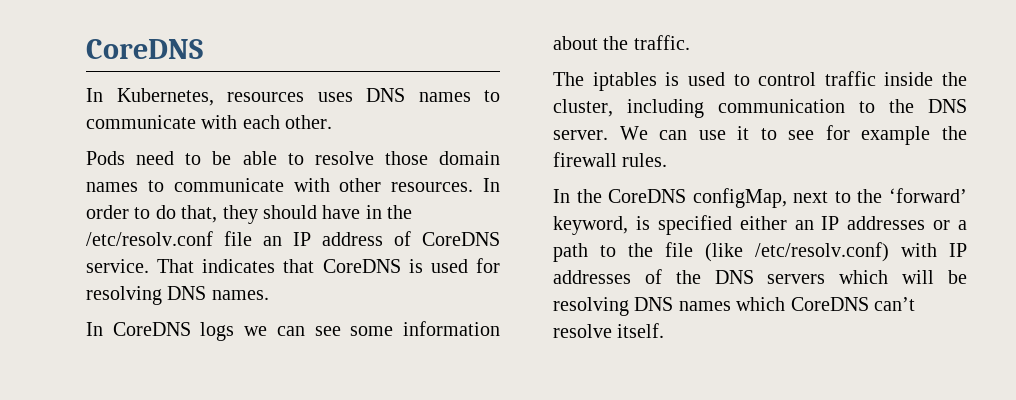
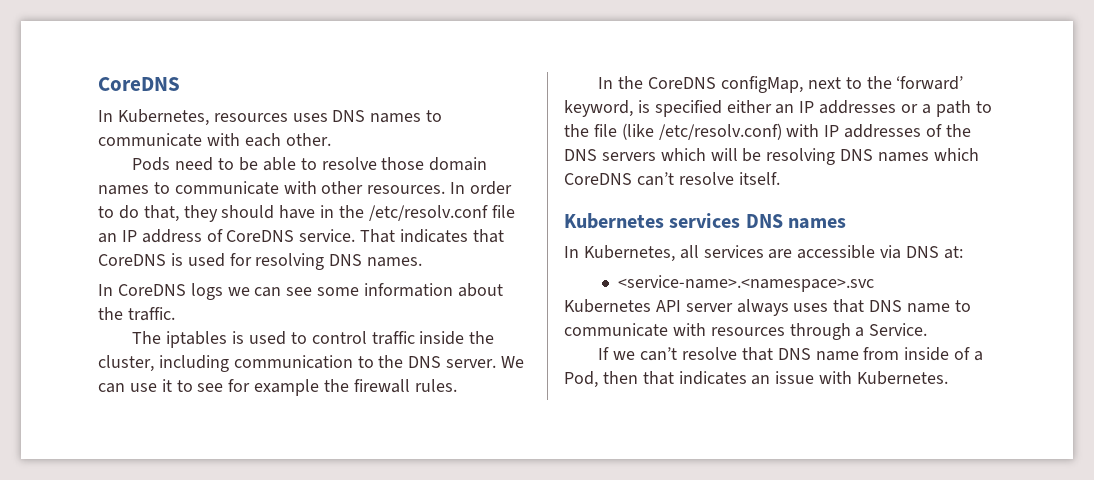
+ Kubernetes services DNS names
+ In Kubernetes, all services are accessible via DNS at:
+ <service-name>.<namespace>.svc
+ Kubernetes API server always uses that DNS name to communicate with resources through a Service.
+ If we can’t resolve that DNS name from inside of a Pod, then that indicates an issue with Kubernetes.

